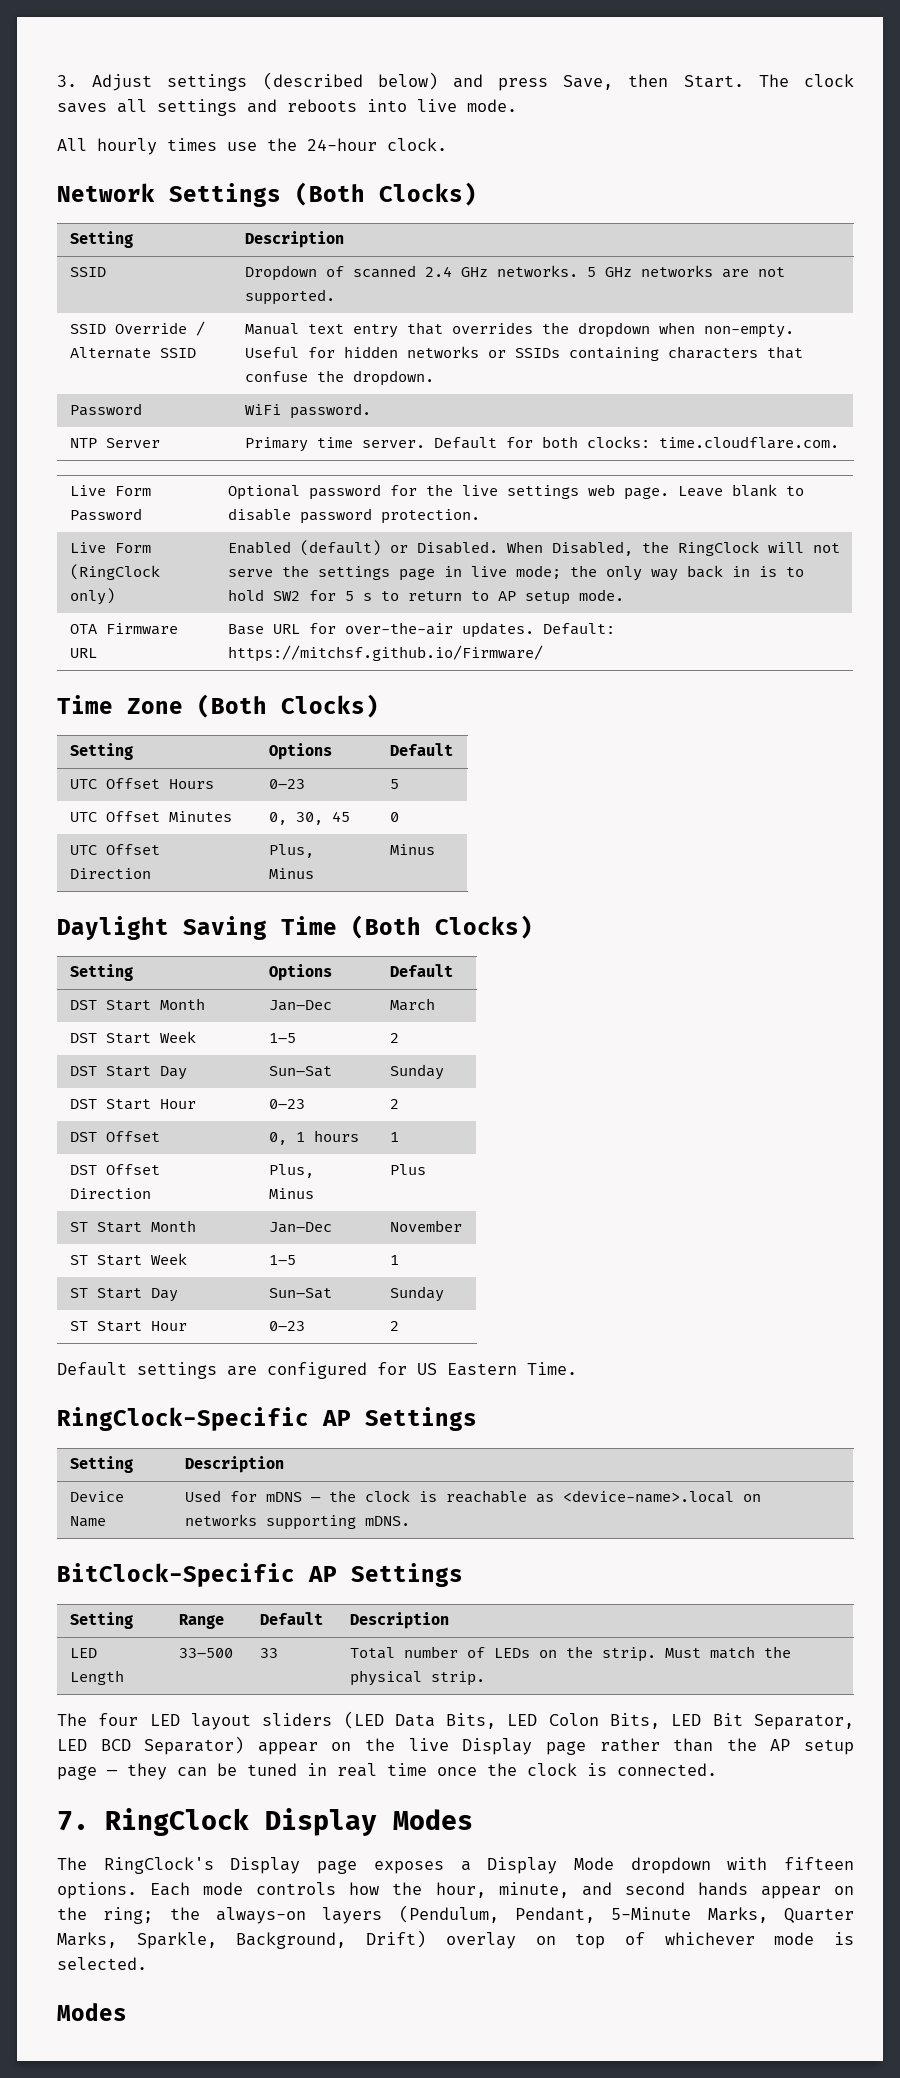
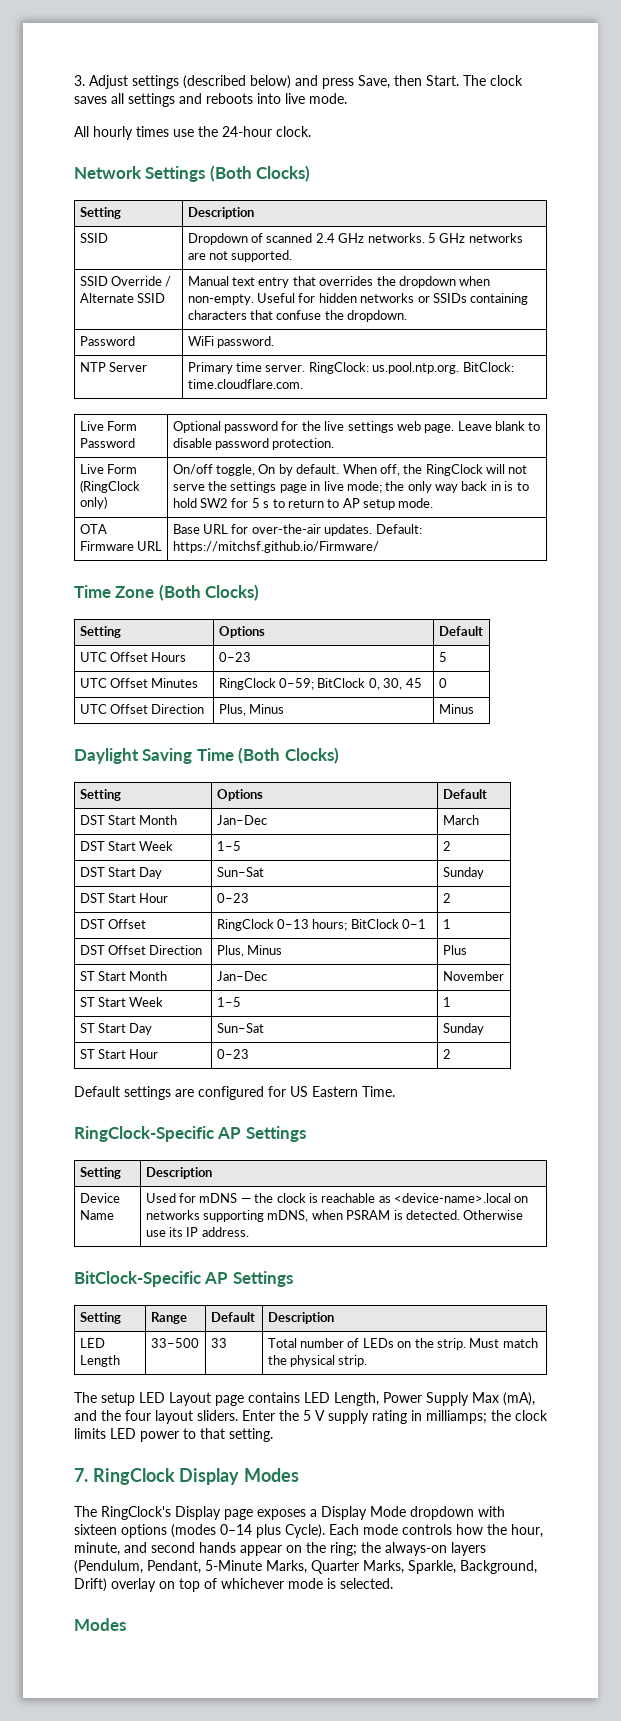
- NTP Server | Primary time server. Default for both clocks: time.cloudflare.com.
+ NTP Server | Primary time server. RingClock: us.pool.ntp.org. BitClock: time.cloudflare.com.
- Live Form (RingClock only) | Enabled (default) or Disabled. When Disabled, the RingClock will not serve the settings page in live mode; the only way back in is to hold SW2 for 5 s to return to AP setup mode.
+ Live Form (RingClock only) | On/off toggle, On by default. When off, the RingClock will not serve the settings page in live mode; the only way back in is to hold SW2 for 5 s to return to AP setup mode.
- UTC Offset Minutes | 0, 30, 45 | 0
+ UTC Offset Minutes | RingClock 0–59; BitClock 0, 30, 45 | 0
- DST Offset | 0, 1 hours | 1
+ DST Offset | RingClock 0–13 hours; BitClock 0–1 | 1
- Device Name | Used for mDNS — the clock is reachable as <device-name>.local on networks supporting mDNS.
+ Device Name | Used for mDNS — the clock is reachable as <device-name>.local on networks supporting mDNS, when PSRAM is detected. Otherwise use its IP address.
- The four LED layout sliders (LED Data Bits, LED Colon Bits, LED Bit Separator, LED BCD Separator) appear on the live Display page rather than the AP setup page — they can be tuned in real time once the clock is connected.
+ The setup LED Layout page contains LED Length, Power Supply Max (mA), and the four layout sliders. Enter the 5 V supply rating in milliamps; the clock limits LED power to that setting.
- The RingClock's Display page exposes a Display Mode dropdown with fifteen options.
+ The RingClock's Display page exposes a Display Mode dropdown with sixteen options (modes 0–14 plus Cycle).

